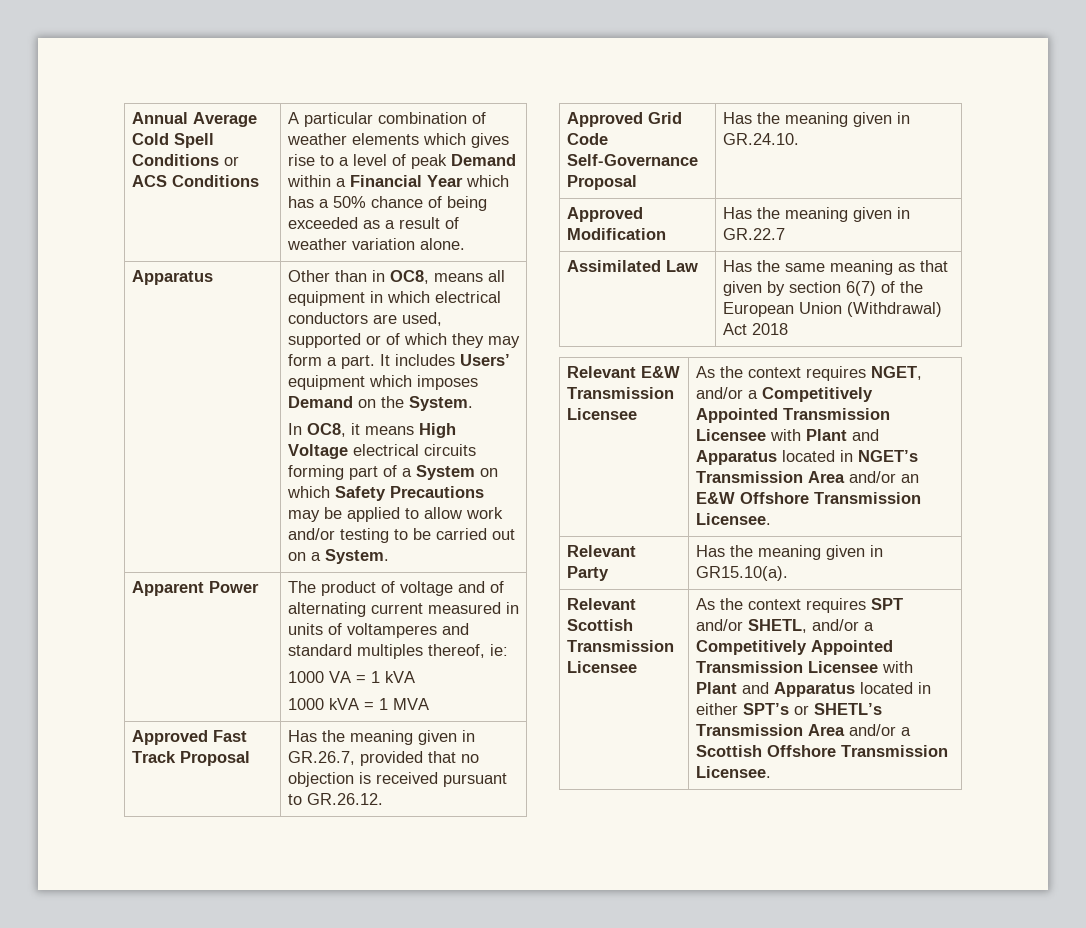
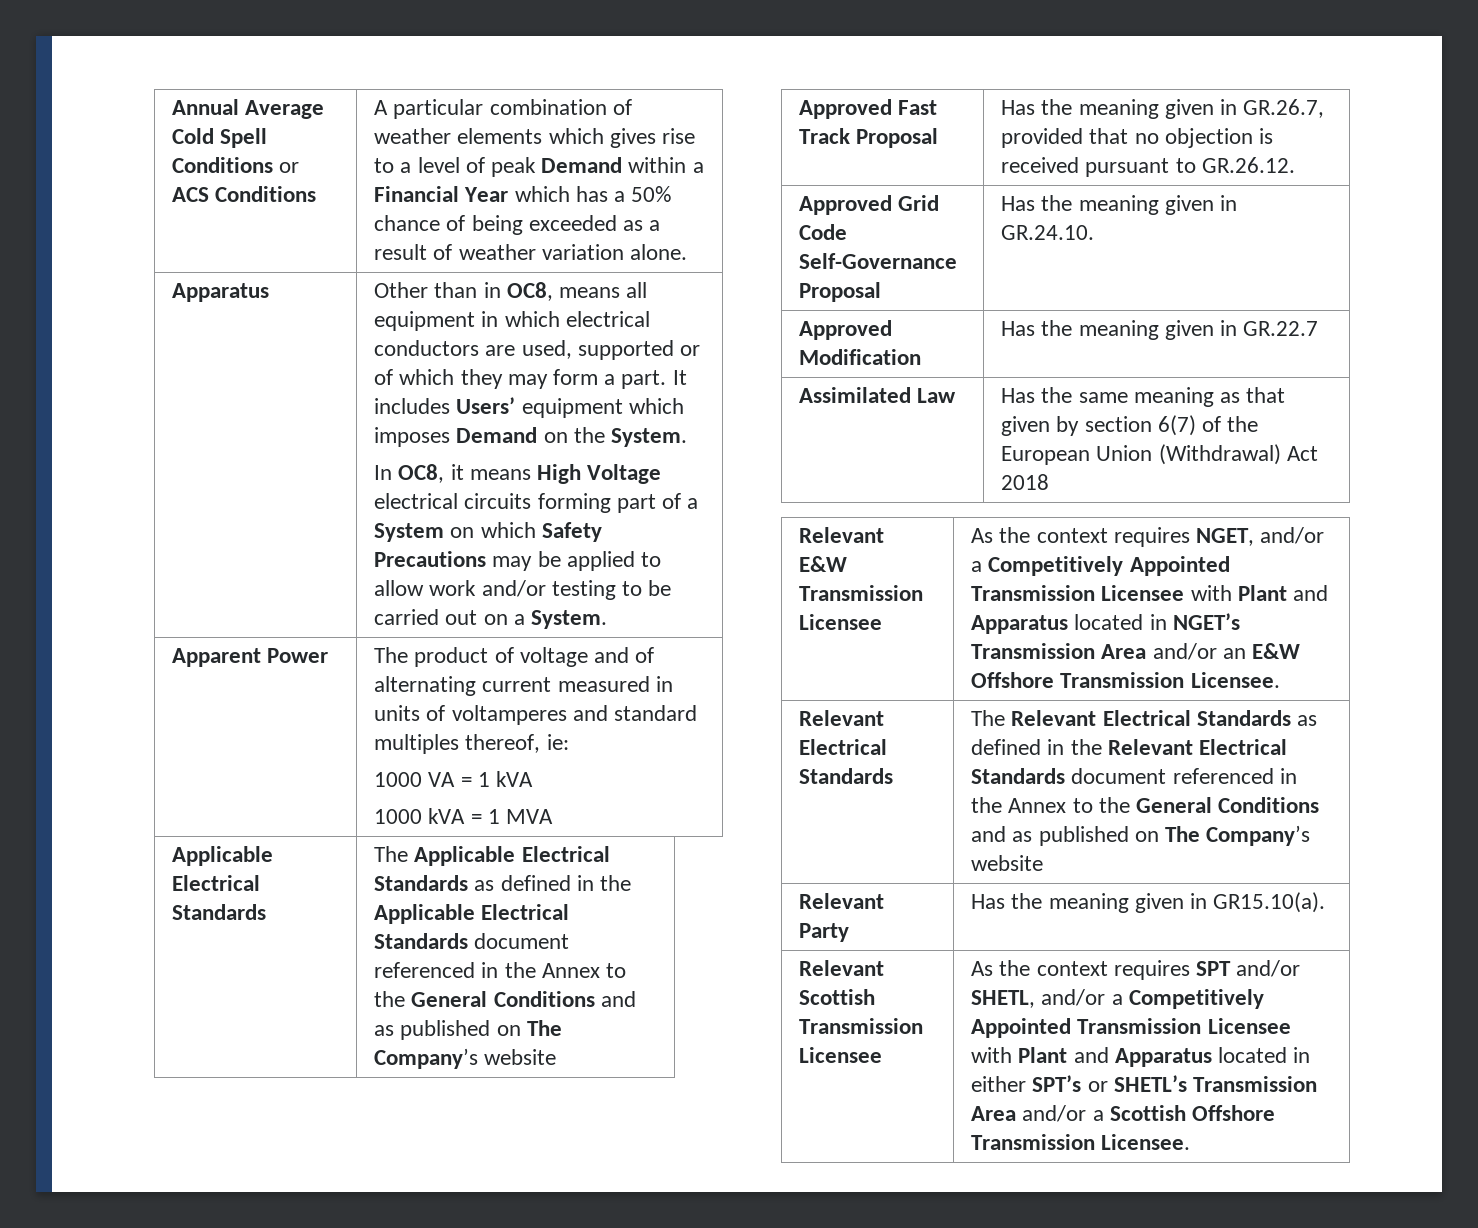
+ Applicable Electrical Standards | The Applicable Electrical Standards as defined in the Applicable Electrical Standards document referenced in the Annex to the General Conditions and as published on The Company’s website
+ Relevant Electrical Standards | The Relevant Electrical Standards as defined in the Relevant Electrical Standards document referenced in the Annex to the General Conditions and as published on The Company’s website

